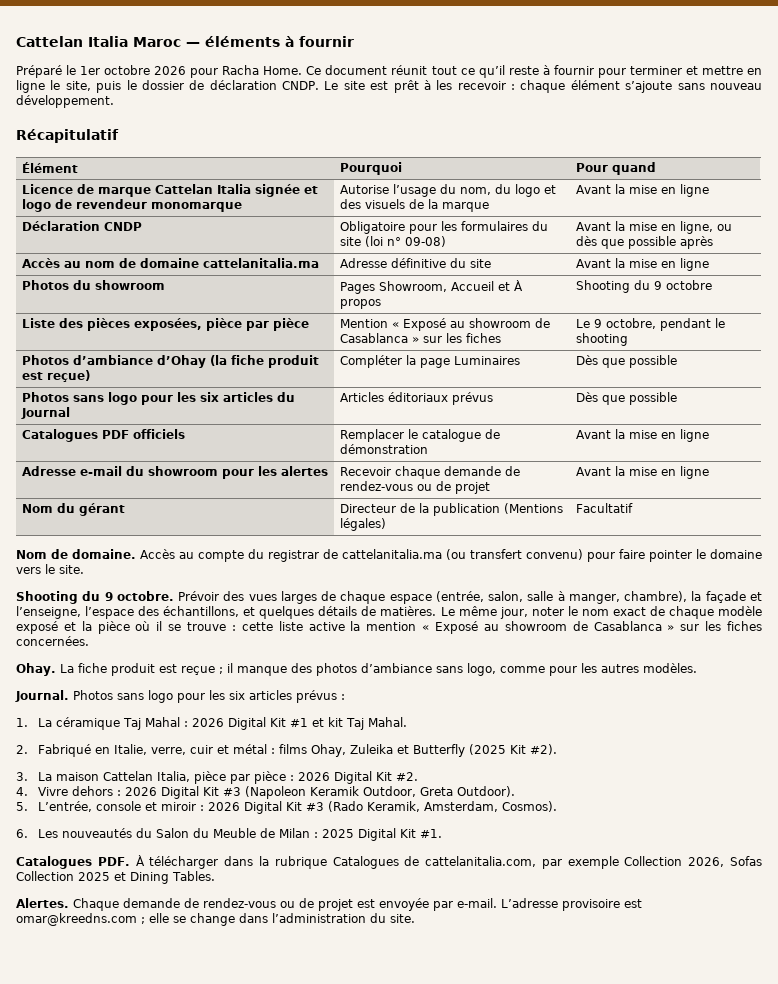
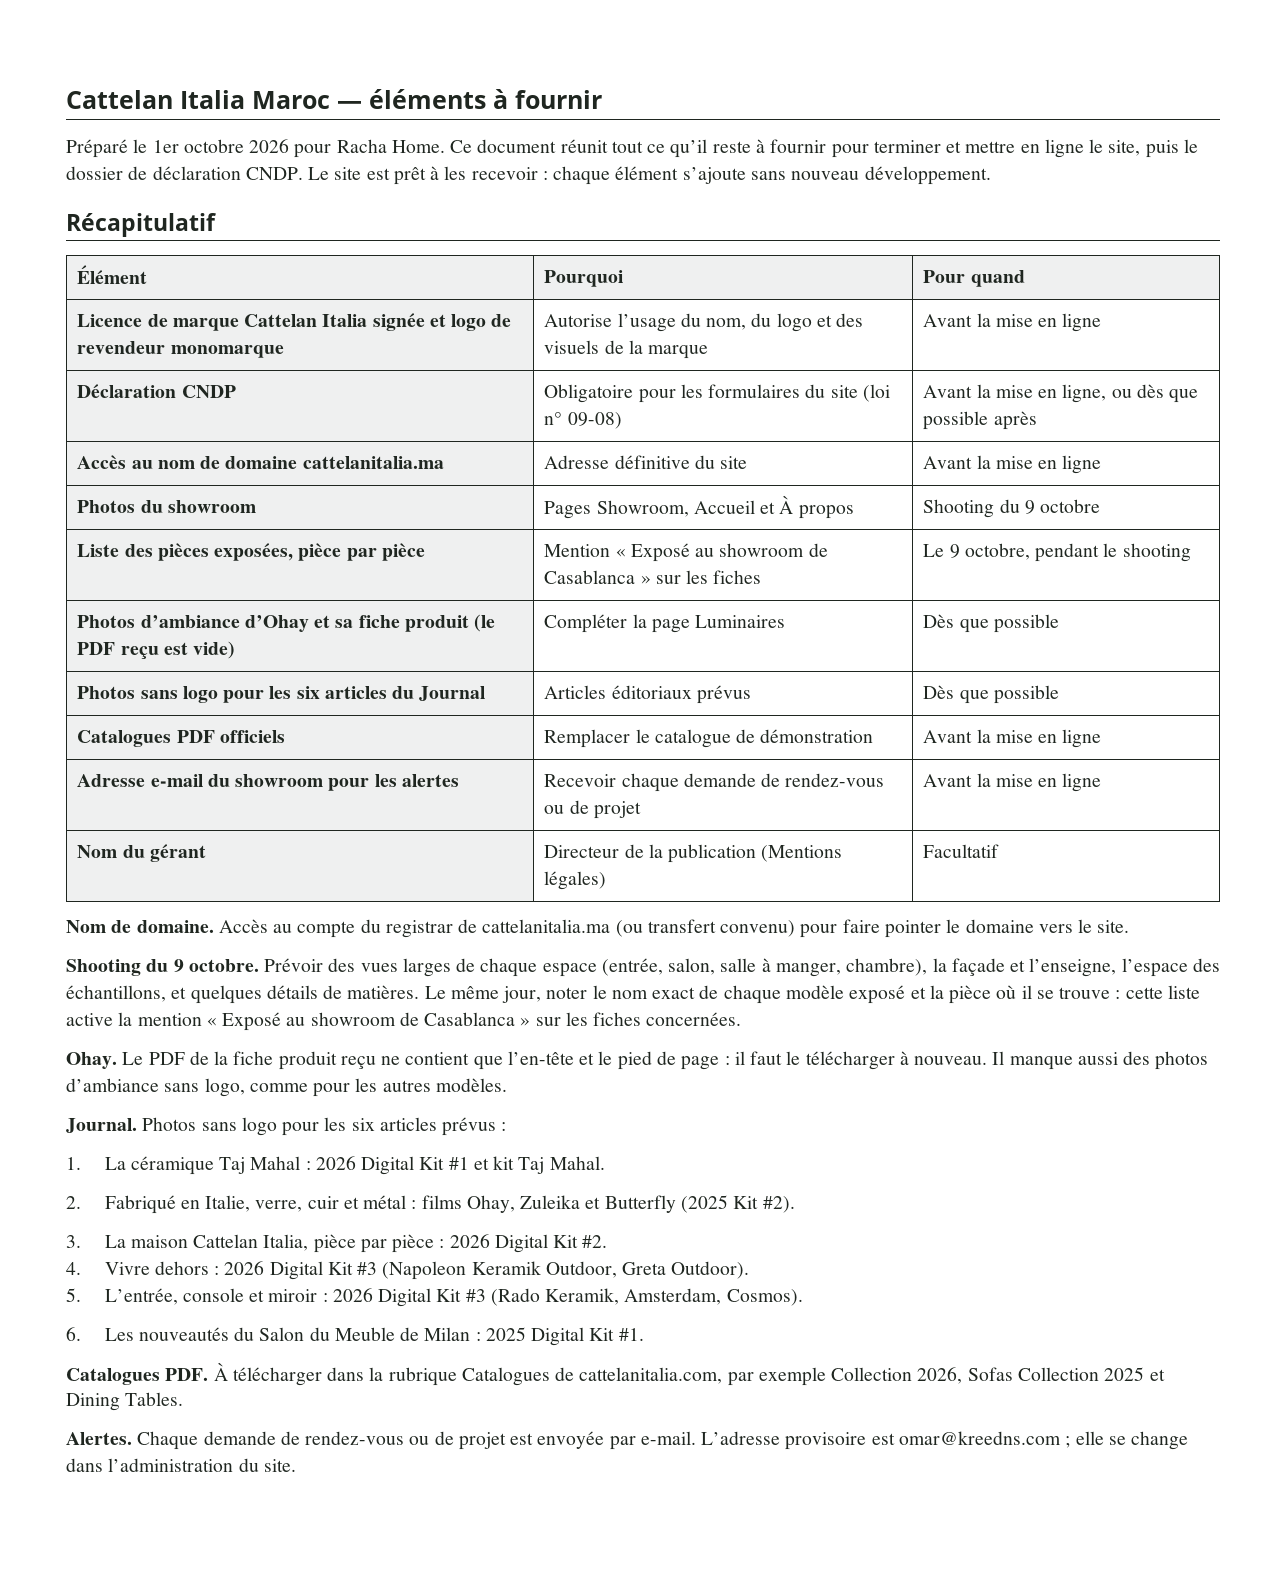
- Photos d’ambiance d’Ohay (la fiche produit est reçue) | Compléter la page Luminaires | Dès que possible
+ Photos d’ambiance d’Ohay et sa fiche produit (le PDF reçu est vide) | Compléter la page Luminaires | Dès que possible
- La fiche produit est reçue ; il manque des photos d’ambiance sans logo, comme pour les autres modèles.
+ Le PDF de la fiche produit reçu ne contient que l’en-tête et le pied de page : il faut le télécharger à nouveau. Il manque aussi des photos d’ambiance sans logo, comme pour les autres modèles.

